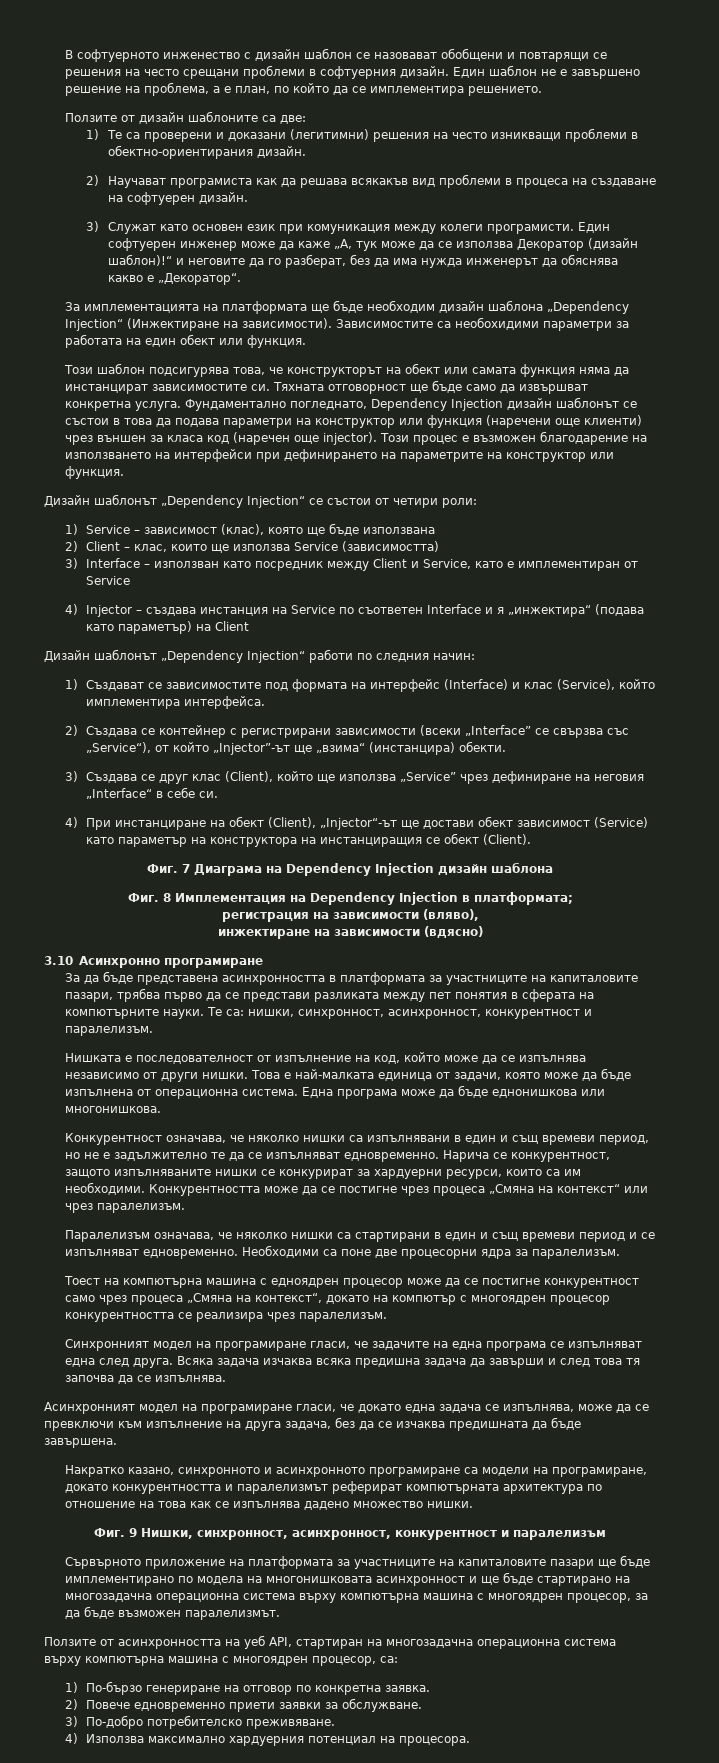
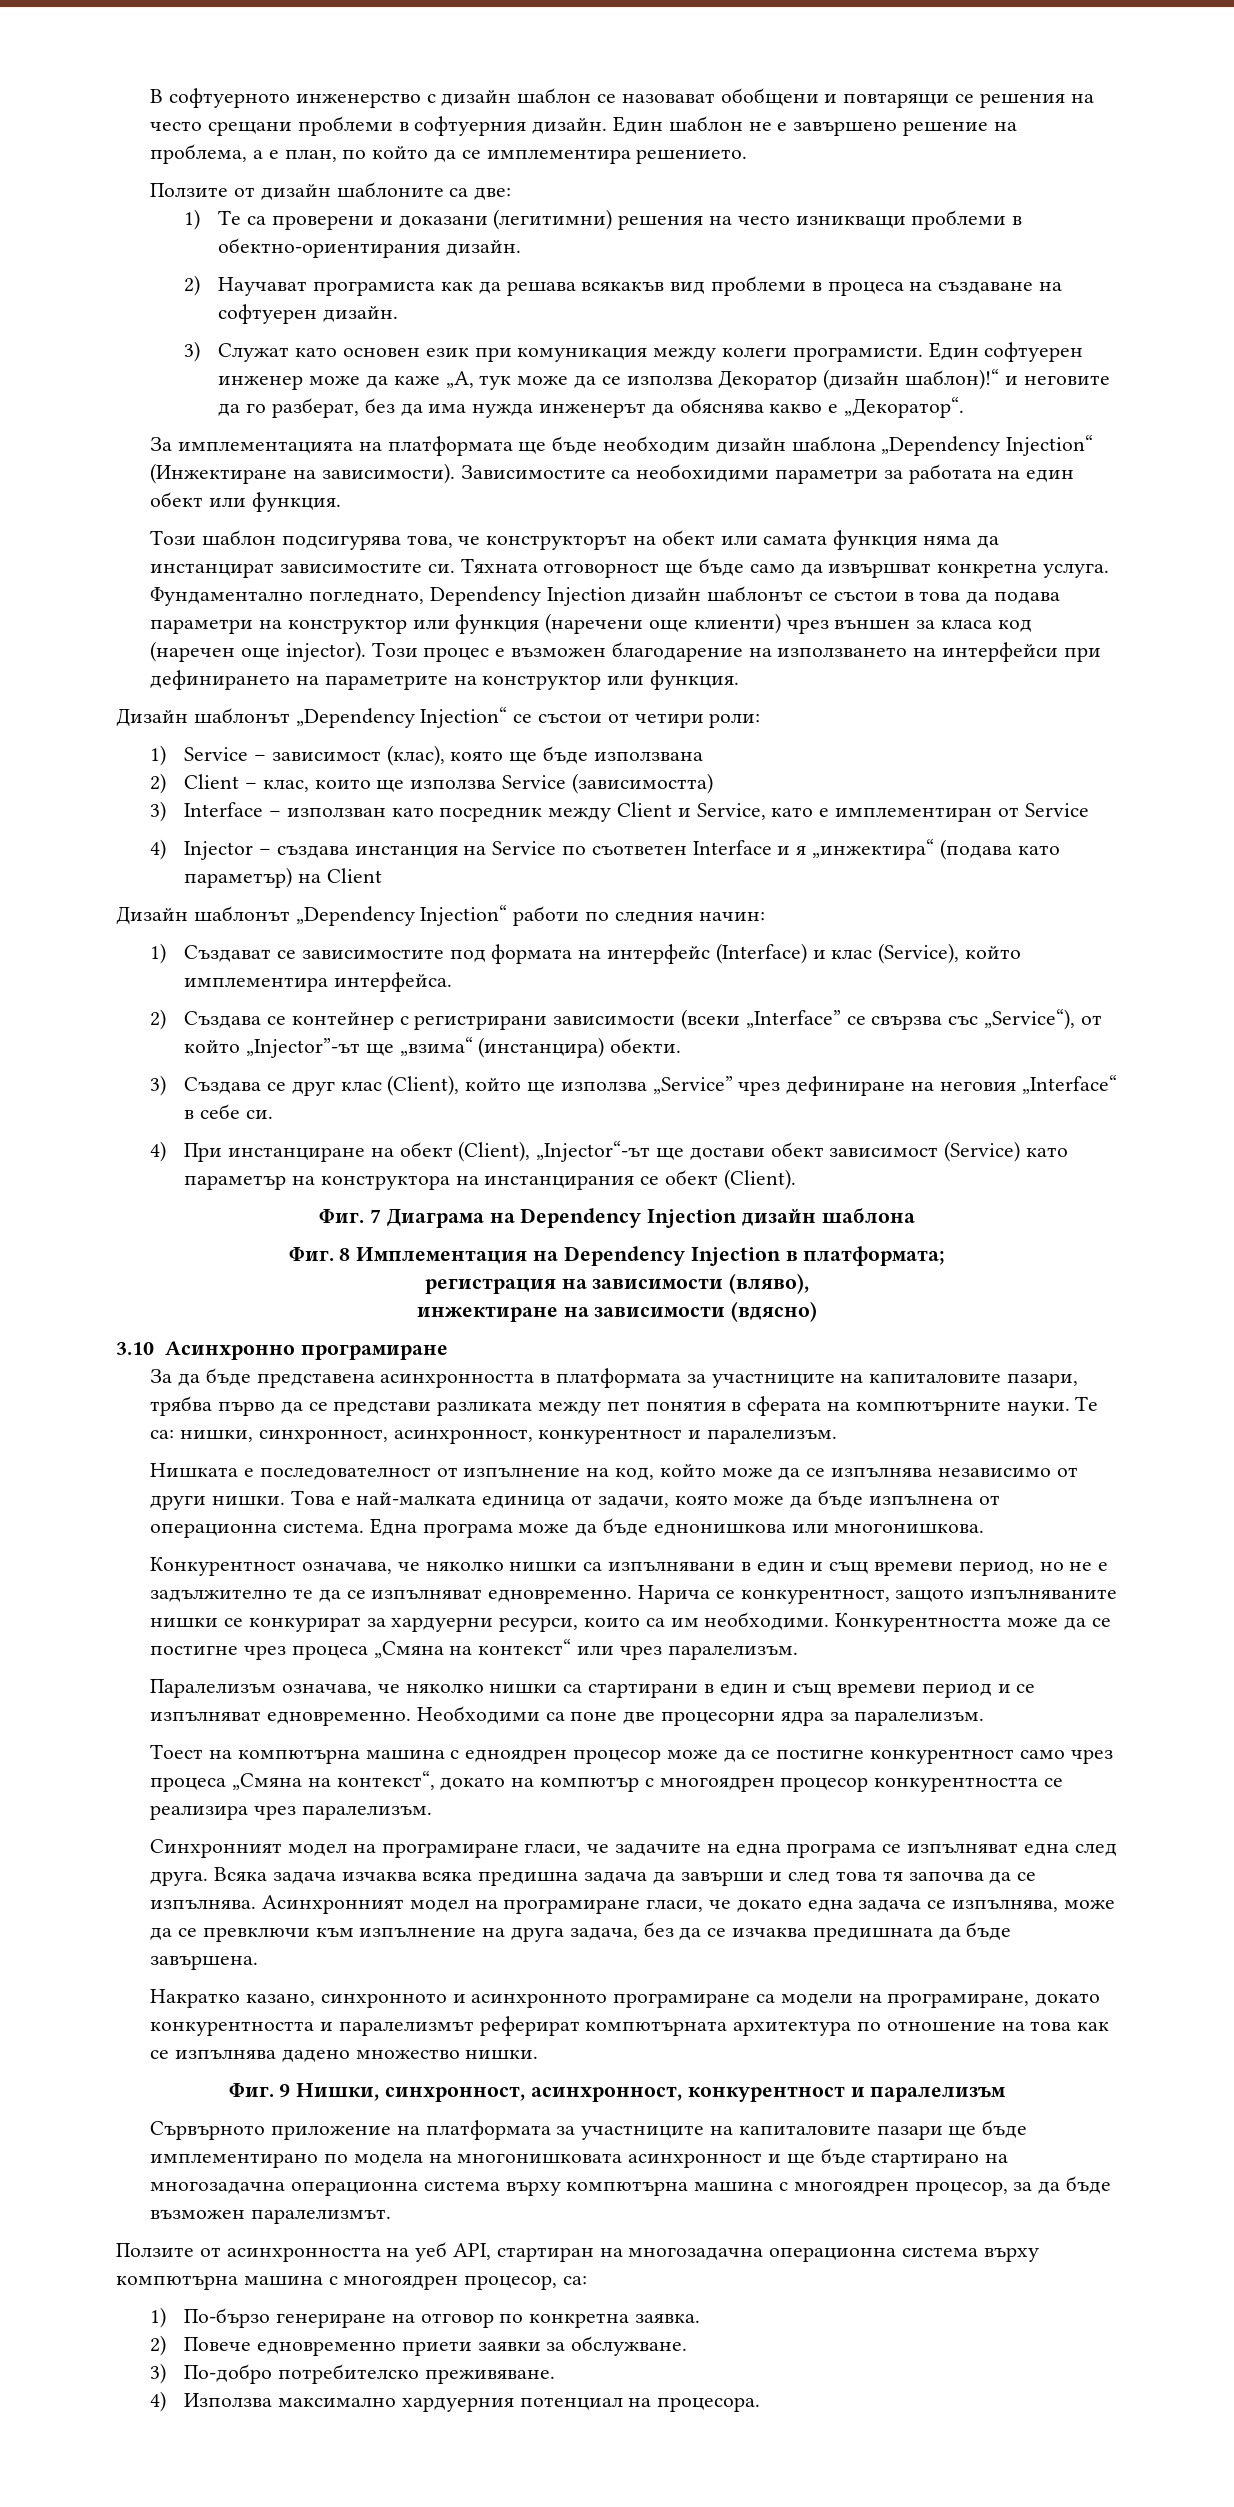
- В софтуерното инженество с дизайн шаблон се назовават обобщени и повтарящи се решения на често срещани проблеми в софтуерния дизайн.
+ В софтуерното инженерство с дизайн шаблон се назовават обобщени и повтарящи се решения на често срещани проблеми в софтуерния дизайн.
- 4) При инстанциране на обект (Client), „Injector“-ът ще достави обект зависимост (Service) като параметър на конструктора на инстанциращия се обект (Client).
+ 4) При инстанциране на обект (Client), „Injector“-ът ще достави обект зависимост (Service) като параметър на конструктора на инстанцирания се обект (Client).
- Всяка задача изчаква всяка предишна задача да завърши и след това тя започва да се изпълнява.
- Асинхронният модел на програмиране гласи, че докато една задача се изпълнява, може да се превключи към изпълнение на друга задача, без да се изчаква предишната да бъде завършена.
+ Всяка задача изчаква всяка предишна задача да завърши и след това тя започва да се изпълнява. Асинхронният модел на програмиране гласи, че докато една задача се изпълнява, може да се превключи към изпълнение на друга задача, без да се изчаква предишната да бъде завършена.

